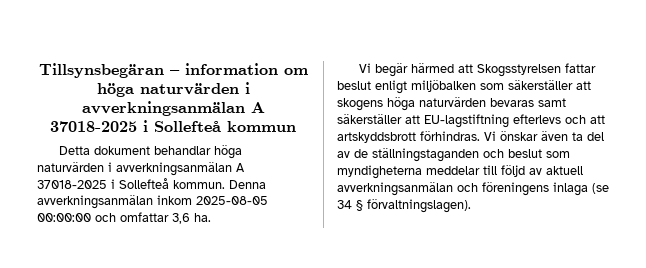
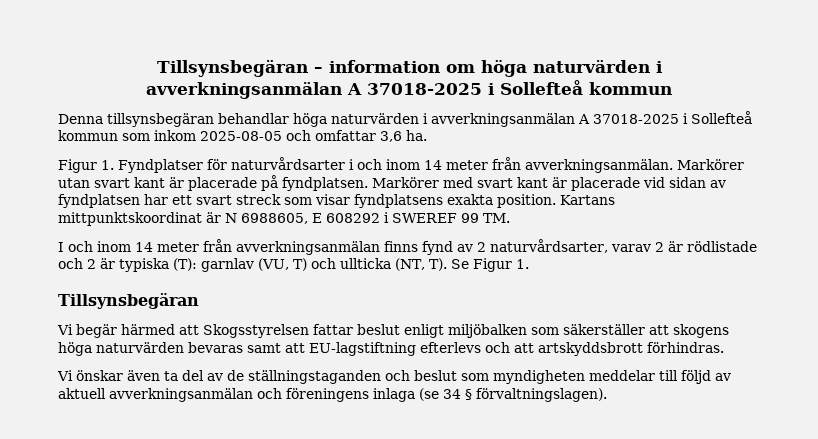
- Detta dokument behandlar höga naturvärden i avverkningsanmälan A 37018-2025 i Sollefteå kommun. Denna avverkningsanmälan inkom 2025-08-05 00:00:00 och omfattar 3,6 ha.
+ Denna tillsynsbegäran behandlar höga naturvärden i avverkningsanmälan A 37018-2025 i Sollefteå kommun som inkom 2025-08-05 och omfattar 3,6 ha.
+ Figur 1. Fyndplatser för naturvårdsarter i och inom 14 meter från avverkningsanmälan. Markörer utan svart kant är placerade på fyndplatsen. Markörer med svart kant är placerade vid sidan av fyndplatsen har ett svart streck som visar fyndplatsens exakta position. Kartans mittpunktskoordinat är N 6988605, E 608292 i SWEREF 99 TM.
+ I och inom 14 meter från avverkningsanmälan finns fynd av 2 naturvårdsarter, varav 2 är rödlistade och 2 är typiska (T): garnlav (VU, T) och ullticka (NT, T). Se Figur 1.
+ Tillsynsbegäran
- Vi begär härmed att Skogsstyrelsen fattar beslut enligt miljöbalken som säkerställer att skogens höga naturvärden bevaras samt säkerställer att EU-lagstiftning efterlevs och att artskyddsbrott förhindras. Vi önskar även ta del av de ställningstaganden och beslut som myndigheterna meddelar till följd av aktuell avverkningsanmälan och föreningens inlaga (se 34 § förvaltningslagen).
+ Vi begär härmed att Skogsstyrelsen fattar beslut enligt miljöbalken som säkerställer att skogens höga naturvärden bevaras samt att EU-lagstiftning efterlevs och att artskyddsbrott förhindras.
+ Vi önskar även ta del av de ställningstaganden och beslut som myndigheten meddelar till följd av aktuell avverkningsanmälan och föreningens inlaga (se 34 § förvaltningslagen).

